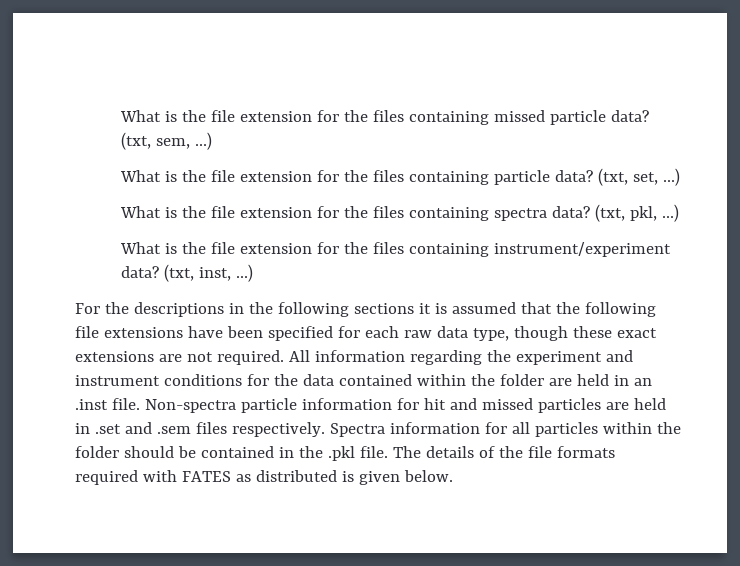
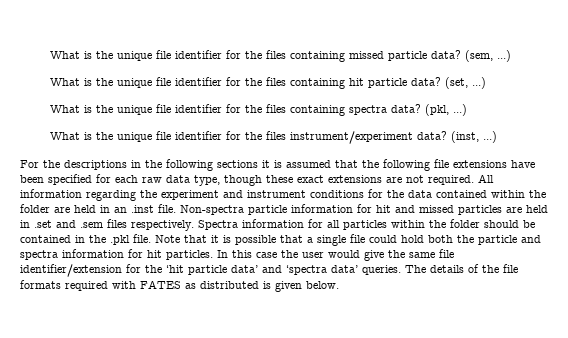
- What is the file extension for the files containing missed particle data?
+ What is the unique file identifier for the files containing missed particle data?
- (txt, sem, ...)
- What is the file extension for the files containing particle data? (txt, set, ...)
- What is the file extension for the files containing spectra data?
+ (sem, ...)
+ What is the unique file identifier for the files containing hit particle data? (set, ...)
+ What is the unique file identifier for the files containing spectra data?
- (txt, pkl, ...)
- What is the file extension for the files containing instrument/experiment data?
+ (pkl, ...)
+ What is the unique file identifier for the files instrument/experiment data?
- (txt, inst, ...)
+ (inst, ...)
+ Note that it is possible that a single file could hold both the particle and spectra information for hit particles. In this case the user would give the same file identifier/extension for the ‘hit particle data’ and ‘spectra data’ queries.

